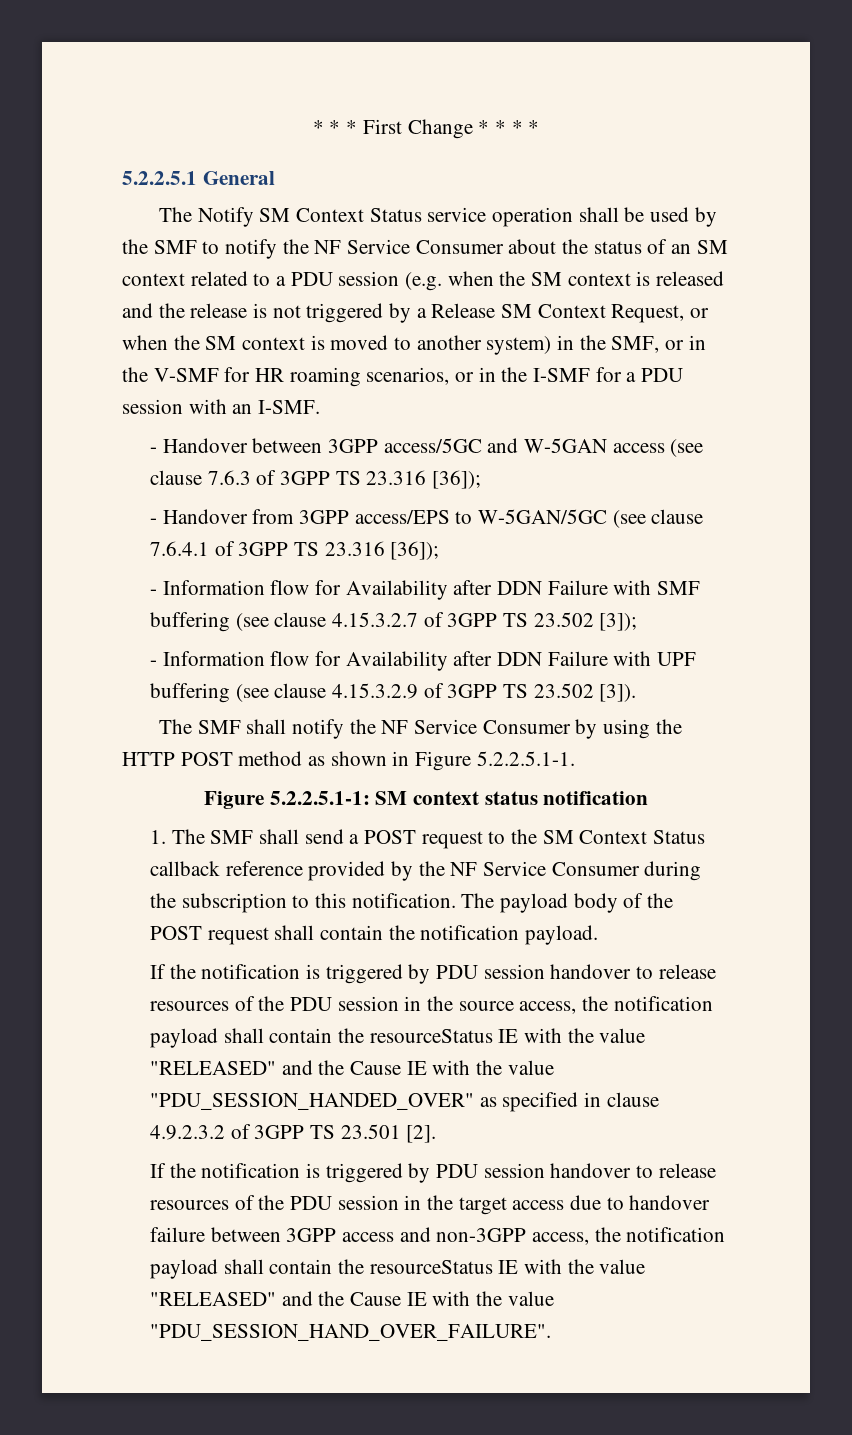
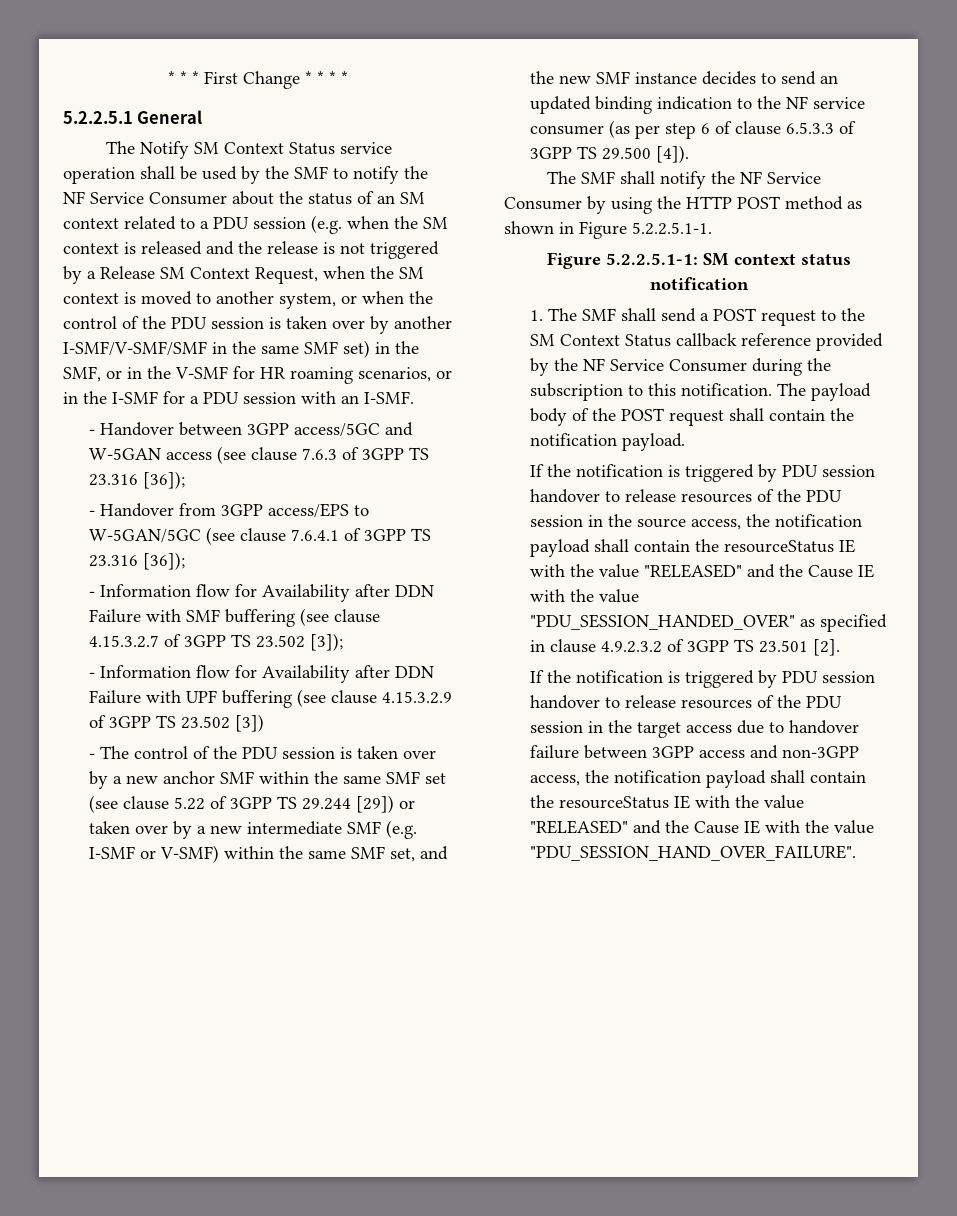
- The Notify SM Context Status service operation shall be used by the SMF to notify the NF Service Consumer about the status of an SM context related to a PDU session (e.g. when the SM context is released and the release is not triggered by a Release SM Context Request, or when the SM context is moved to another system) in the SMF, or in the V-SMF for HR roaming scenarios, or in the I-SMF for a PDU session with an I-SMF.
+ The Notify SM Context Status service operation shall be used by the SMF to notify the NF Service Consumer about the status of an SM context related to a PDU session (e.g. when the SM context is released and the release is not triggered by a Release SM Context Request, when the SM context is moved to another system, or when the control of the PDU session is taken over by another I-SMF/V-SMF/SMF in the same SMF set) in the SMF, or in the V-SMF for HR roaming scenarios, or in the I-SMF for a PDU session with an I-SMF.
- - Information flow for Availability after DDN Failure with UPF buffering (see clause 4.15.3.2.9 of 3GPP TS 23.502 [3]).
+ - Information flow for Availability after DDN Failure with UPF buffering (see clause 4.15.3.2.9 of 3GPP TS 23.502 [3])
+ - The control of the PDU session is taken over by a new anchor SMF within the same SMF set (see clause 5.22 of 3GPP TS 29.244 [29]) or taken over by a new intermediate SMF (e.g. I-SMF or V-SMF) within the same SMF set, and the new SMF instance decides to send an updated binding indication to the NF service consumer (as per step 6 of clause 6.5.3.3 of 3GPP TS 29.500 [4]).

